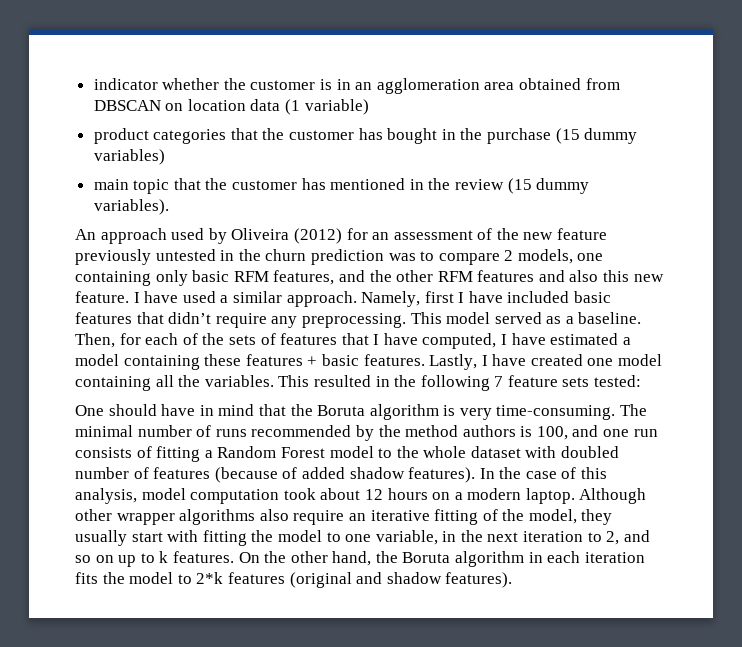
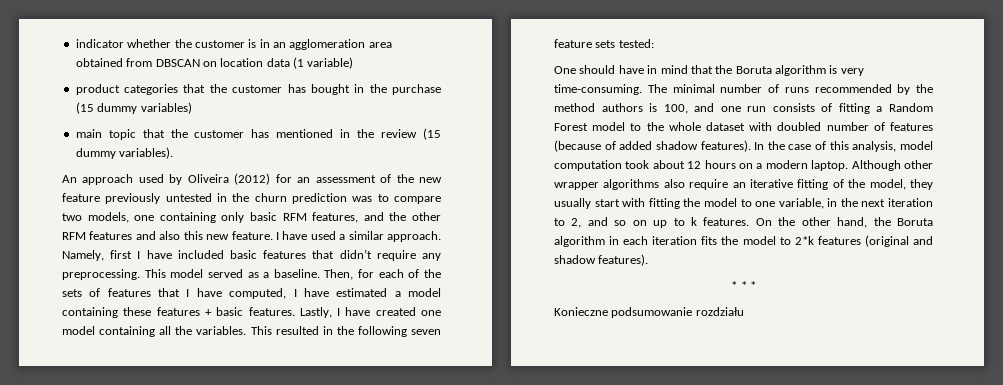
- An approach used by Oliveira (2012) for an assessment of the new feature previously untested in the churn prediction was to compare 2 models, one containing only basic RFM features, and the other RFM features and also this new feature.
+ An approach used by Oliveira (2012) for an assessment of the new feature previously untested in the churn prediction was to compare two models, one containing only basic RFM features, and the other RFM features and also this new feature.
- This resulted in the following 7 feature sets tested:
+ This resulted in the following seven feature sets tested:
+ * * *
+ Konieczne podsumowanie rozdziału

